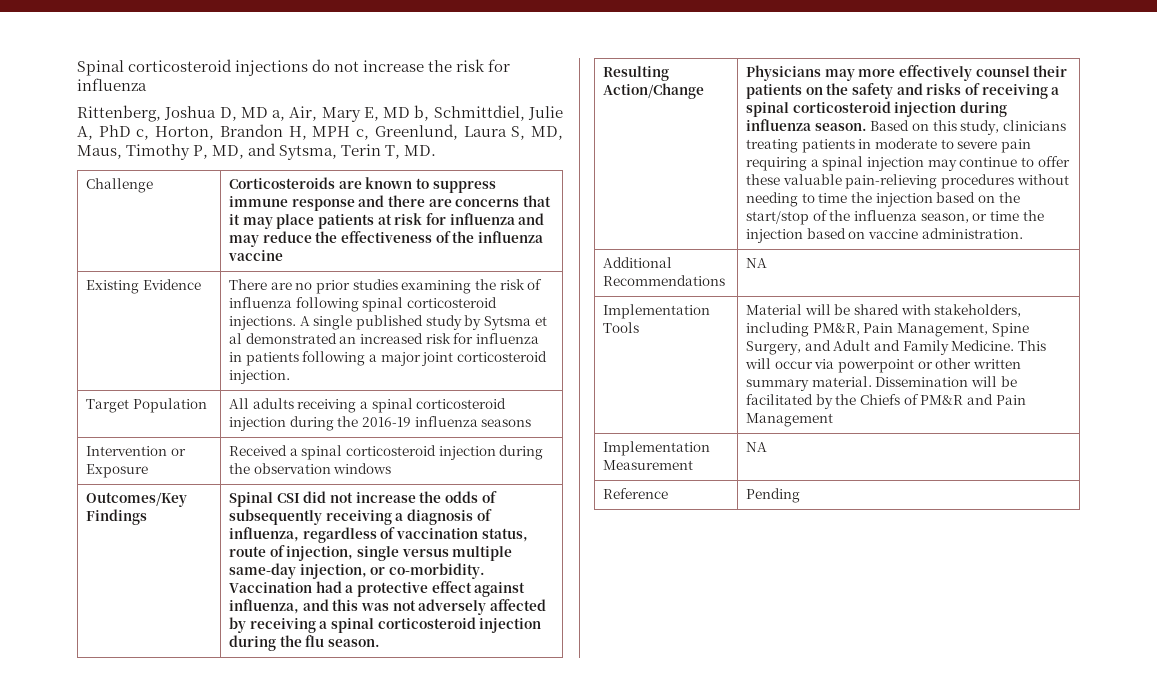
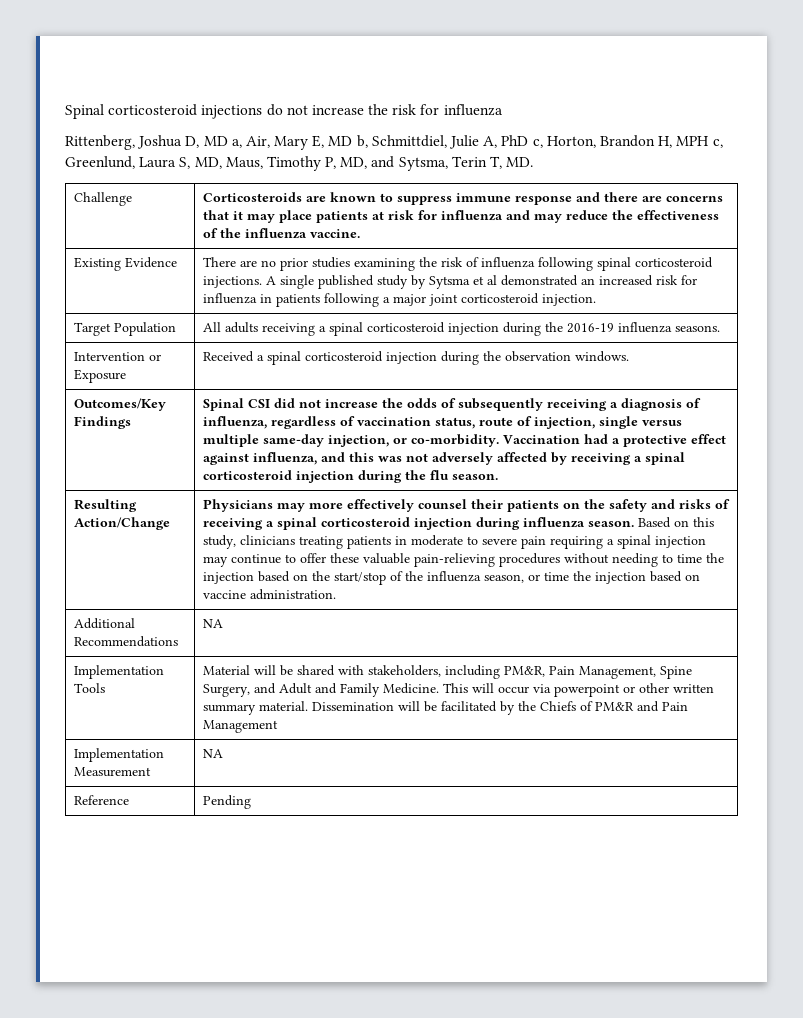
- Challenge | Corticosteroids are known to suppress immune response and there are concerns that it may place patients at risk for influenza and may reduce the effectiveness of the influenza vaccine
+ Challenge | Corticosteroids are known to suppress immune response and there are concerns that it may place patients at risk for influenza and may reduce the effectiveness of the influenza vaccine.
- Target Population | All adults receiving a spinal corticosteroid injection during the 2016-19 influenza seasons
+ Target Population | All adults receiving a spinal corticosteroid injection during the 2016-19 influenza seasons.
- Intervention or Exposure | Received a spinal corticosteroid injection during the observation windows
+ Intervention or Exposure | Received a spinal corticosteroid injection during the observation windows.

